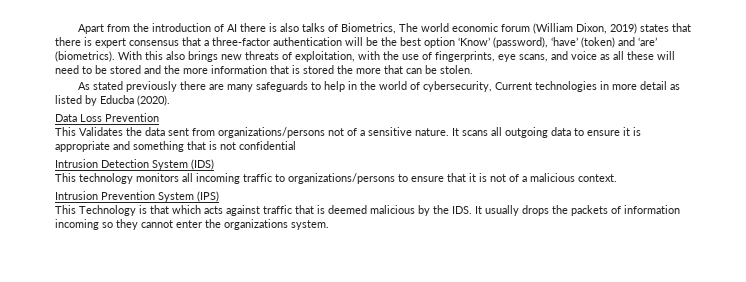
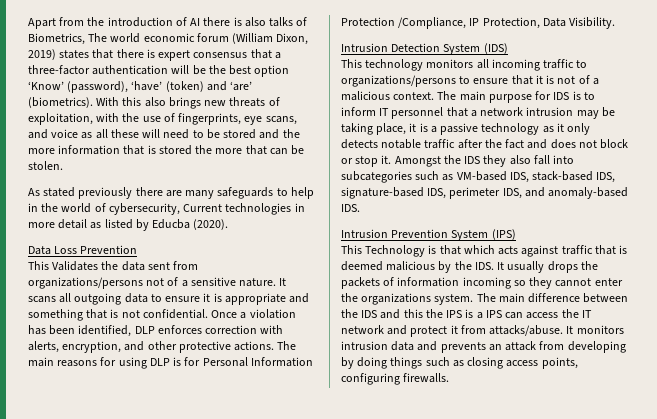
- It scans all outgoing data to ensure it is appropriate and something that is not confidential
+ It scans all outgoing data to ensure it is appropriate and something that is not confidential. Once a violation has been identified, DLP enforces correction with alerts, encryption, and other protective actions. The main reasons for using DLP is for Personal Information Protection /Compliance, IP Protection, Data Visibility.
+ The main purpose for IDS is to inform IT personnel that a network intrusion may be taking place, it is a passive technology as it only detects notable traffic after the fact and does not block or stop it. Amongst the IDS they also fall into subcategories such as VM-based IDS, stack-based IDS, signature-based IDS, perimeter IDS, and anomaly-based IDS.
+ The main difference between the IDS and this the IPS is a IPS can access the IT network and protect it from attacks/abuse. It monitors intrusion data and prevents an attack from developing by doing things such as closing access points, configuring firewalls.

